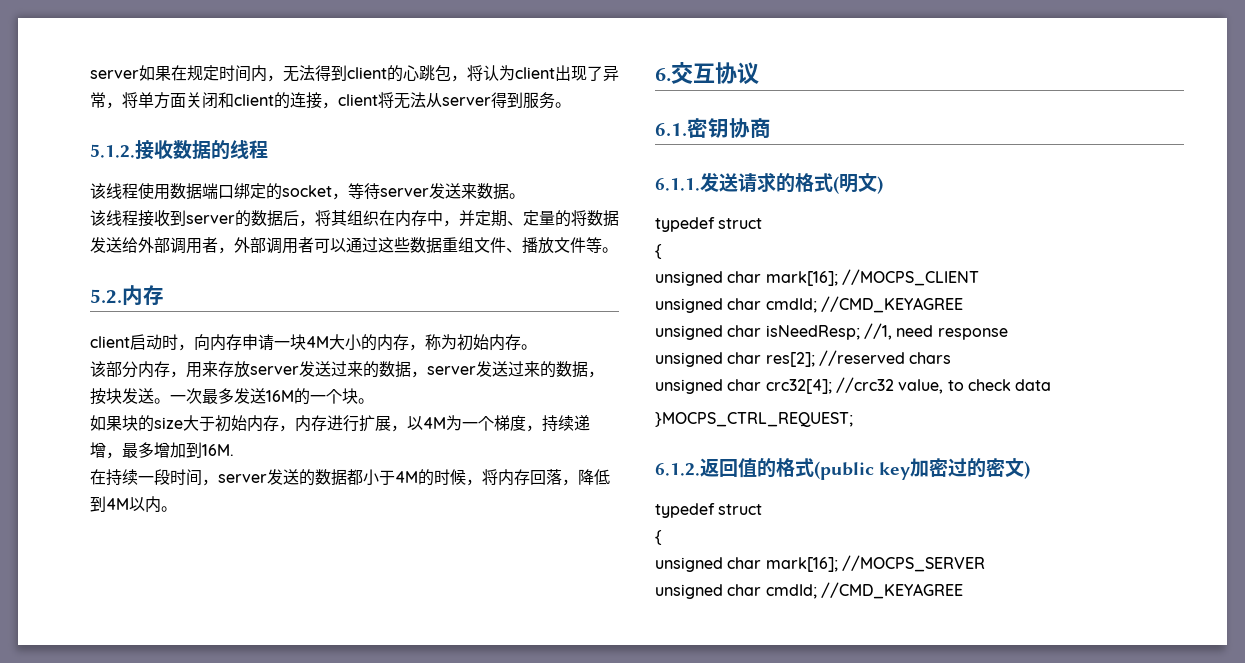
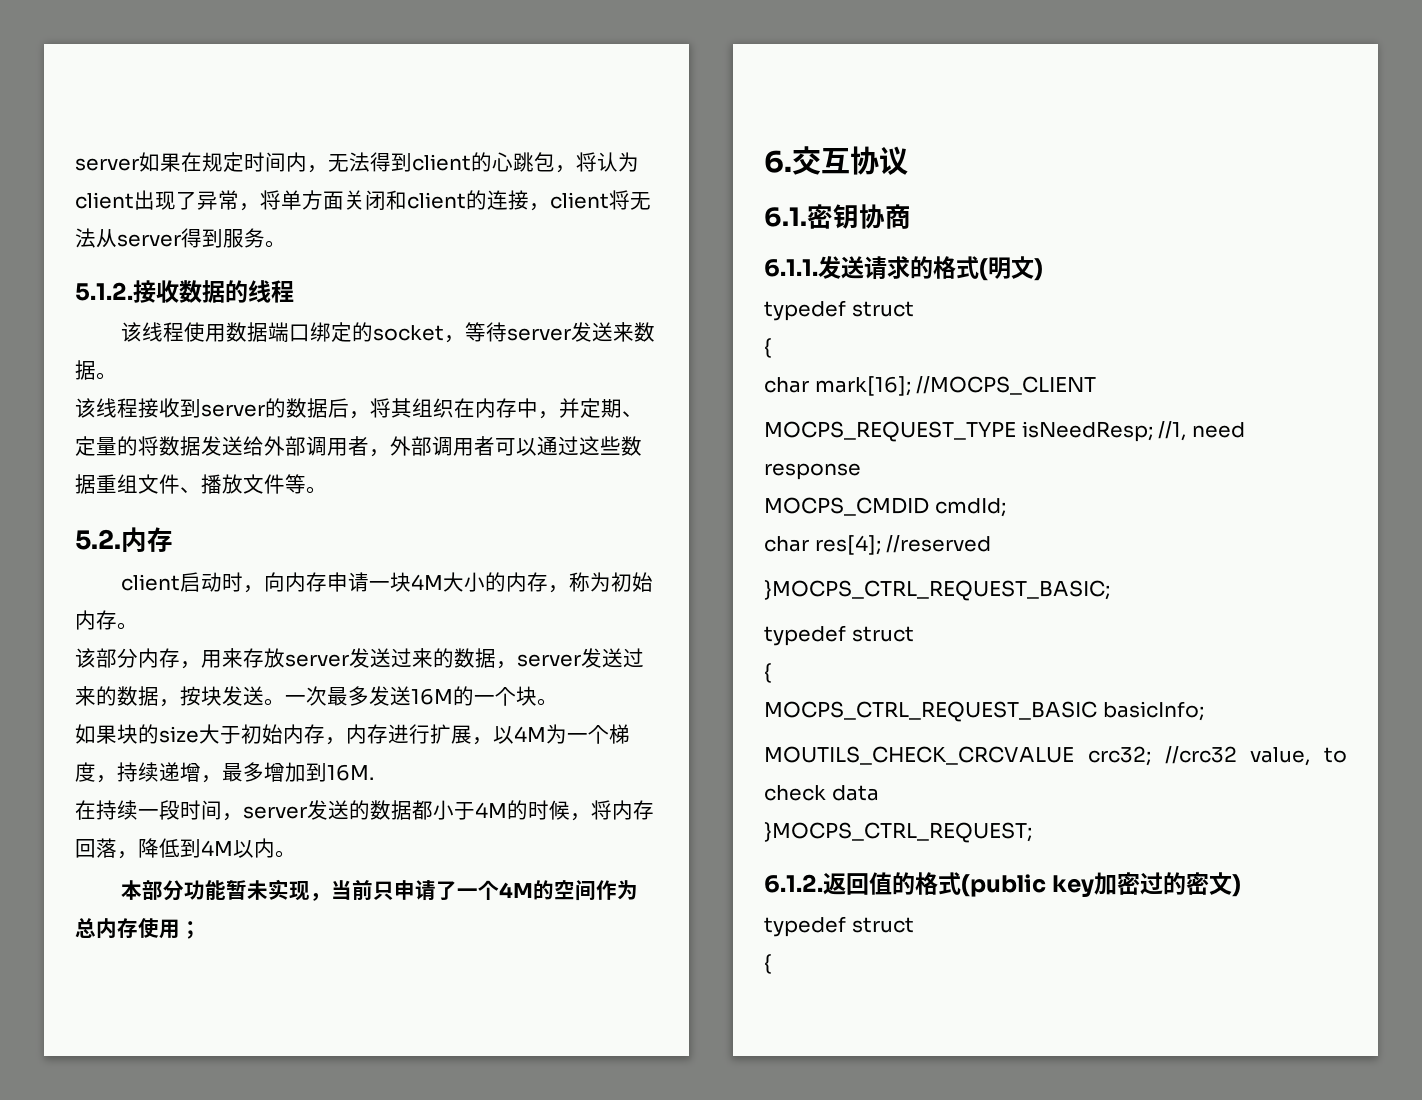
+ 本部分功能暂未实现，当前只申请了一个4M的空间作为总内存使用；
- unsigned char mark[16]; //MOCPS_CLIENT
- unsigned char cmdId; //CMD_KEYAGREE
- unsigned char isNeedResp; //1, need response
- unsigned char res[2]; //reserved chars
- unsigned char crc32[4]; //crc32 value, to check data
+ char mark[16]; //MOCPS_CLIENT
+ MOCPS_REQUEST_TYPE isNeedResp; //1, need response
+ MOCPS_CMDID cmdId;
+ char res[4]; //reserved
+ }MOCPS_CTRL_REQUEST_BASIC;
+ typedef struct
+ {
+ MOCPS_CTRL_REQUEST_BASIC basicInfo;
+ MOUTILS_CHECK_CRCVALUE crc32; //crc32 value, to check data
- unsigned char mark[16]; //MOCPS_SERVER
- unsigned char cmdId; //CMD_KEYAGREE

